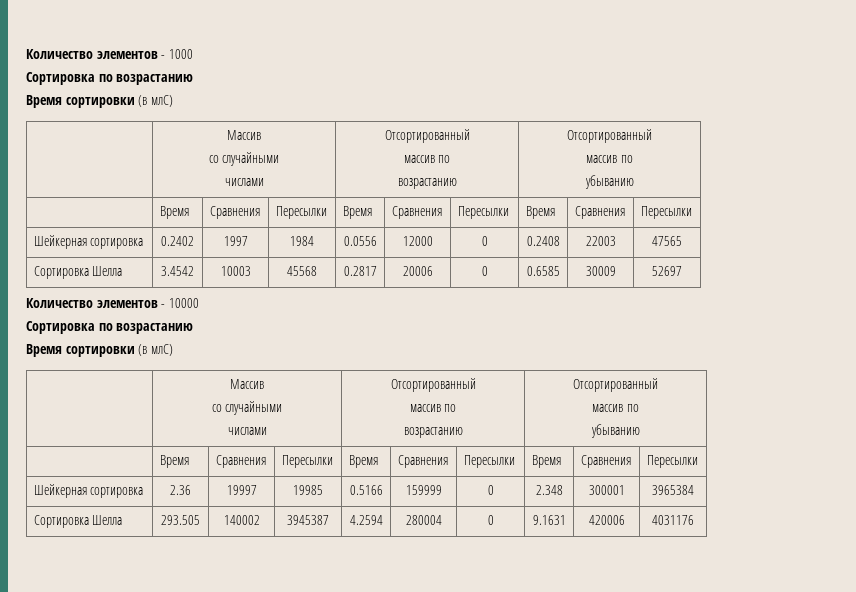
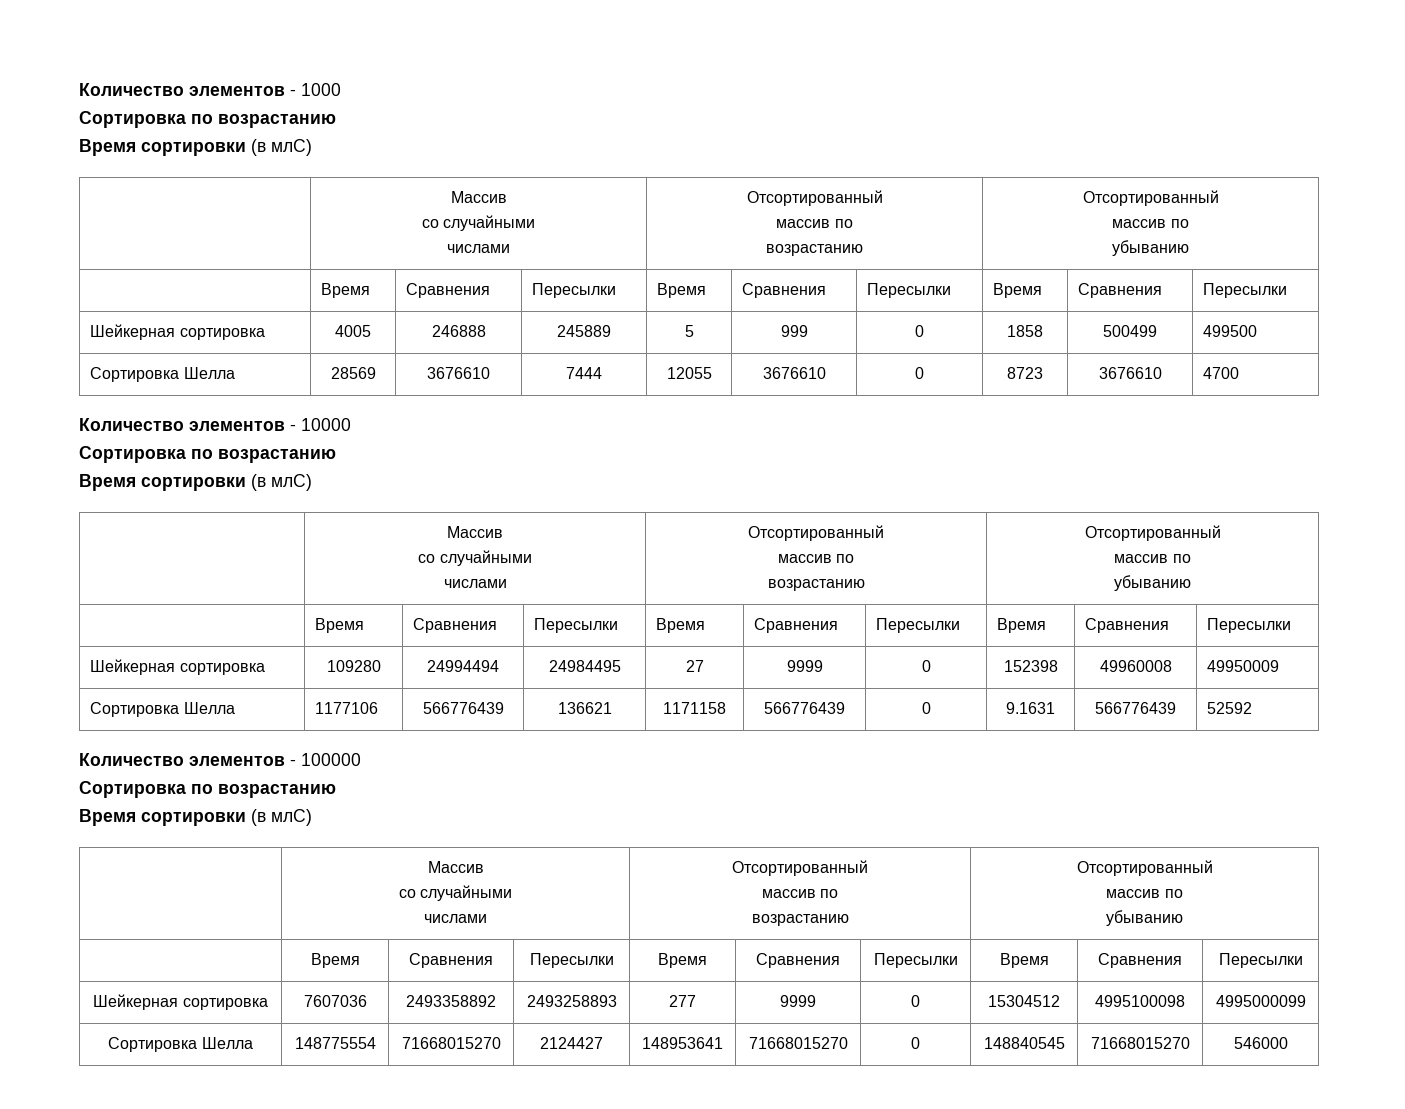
- Шейкерная сортировка | 0.2402 | 1997 | 1984 | 0.0556 | 12000 | 0 | 0.2408 | 22003 | 47565
- Сортировка Шелла | 3.4542 | 10003 | 45568 | 0.2817 | 20006 | 0 | 0.6585 | 30009 | 52697
+ Шейкерная сортировка | 4005 | 246888 | 245889 | 5 | 999 | 0 | 1858 | 500499 | 499500
+ Сортировка Шелла | 28569 | 3676610 | 7444 | 12055 | 3676610 | 0 | 8723 | 3676610 | 4700
- Шейкерная сортировка | 2.36 | 19997 | 19985 | 0.5166 | 159999 | 0 | 2.348 | 300001 | 3965384
- Сортировка Шелла | 293.505 | 140002 | 3945387 | 4.2594 | 280004 | 0 | 9.1631 | 420006 | 4031176
+ Шейкерная сортировка | 109280 | 24994494 | 24984495 | 27 | 9999 | 0 | 152398 | 49960008 | 49950009
+ Сортировка Шелла | 1177106 | 566776439 | 136621 | 1171158 | 566776439 | 0 | 9.1631 | 566776439 | 52592
+ Количество элементов - 100000
+ Сортировка по возрастанию
+ Время сортировки (в млС)
+ | Массив
+ со случайными
+ числами | Отсортированный
+ массив по
+ возрастанию | Отсортированный
+ массив по
+ убыванию
+ | Время | Сравнения | Пересылки | Время | Сравнения | Пересылки | Время | Сравнения | Пересылки
+ Шейкерная сортировка | 7607036 | 2493358892 | 2493258893 | 277 | 9999 | 0 | 15304512 | 4995100098 | 4995000099
+ Сортировка Шелла | 148775554 | 71668015270 | 2124427 | 148953641 | 71668015270 | 0 | 148840545 | 71668015270 | 546000

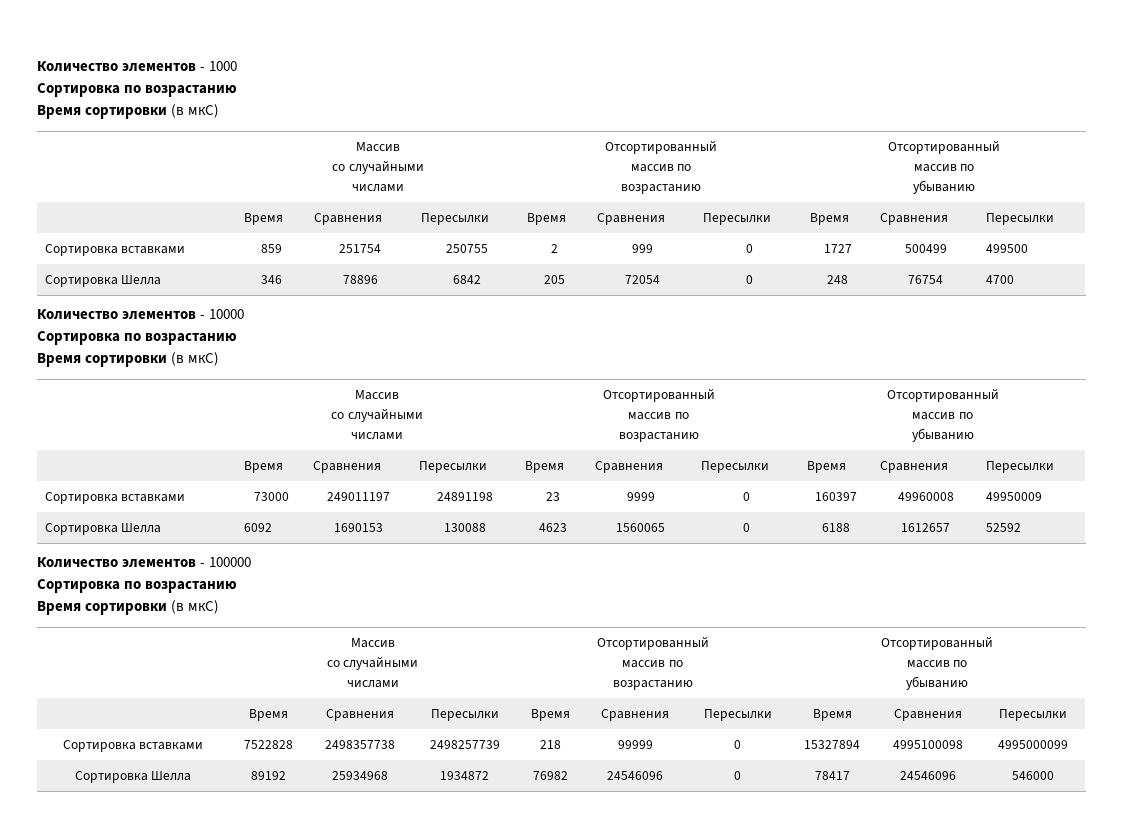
  Количество элементов - 1000
  Сортировка по возрастанию
- Время сортировки (в млС)
+ Время сортировки (в мкС)
- Шейкерная сортировка | 4005 | 246888 | 245889 | 5 | 999 | 0 | 1858 | 500499 | 499500
+ Сортировка вставками | 859 | 251754 | 250755 | 2 | 999 | 0 | 1727 | 500499 | 499500
- Сортировка Шелла | 28569 | 3676610 | 7444 | 12055 | 3676610 | 0 | 8723 | 3676610 | 4700
+ Сортировка Шелла | 346 | 78896 | 6842 | 205 | 72054 | 0 | 248 | 76754 | 4700
  Количество элементов - 10000
  Сортировка по возрастанию
- Время сортировки (в млС)
+ Время сортировки (в мкС)
- Шейкерная сортировка | 109280 | 24994494 | 24984495 | 27 | 9999 | 0 | 152398 | 49960008 | 49950009
+ Сортировка вставками | 73000 | 249011197 | 24891198 | 23 | 9999 | 0 | 160397 | 49960008 | 49950009
- Сортировка Шелла | 1177106 | 566776439 | 136621 | 1171158 | 566776439 | 0 | 9.1631 | 566776439 | 52592
+ Сортировка Шелла | 6092 | 1690153 | 130088 | 4623 | 1560065 | 0 | 6188 | 1612657 | 52592
  Количество элементов - 100000
  Сортировка по возрастанию
- Время сортировки (в млС)
+ Время сортировки (в мкС)
- Шейкерная сортировка | 7607036 | 2493358892 | 2493258893 | 277 | 9999 | 0 | 15304512 | 4995100098 | 4995000099
+ Сортировка вставками | 7522828 | 2498357738 | 2498257739 | 218 | 99999 | 0 | 15327894 | 4995100098 | 4995000099
- Сортировка Шелла | 148775554 | 71668015270 | 2124427 | 148953641 | 71668015270 | 0 | 148840545 | 71668015270 | 546000
+ Сортировка Шелла | 89192 | 25934968 | 1934872 | 76982 | 24546096 | 0 | 78417 | 24546096 | 546000

